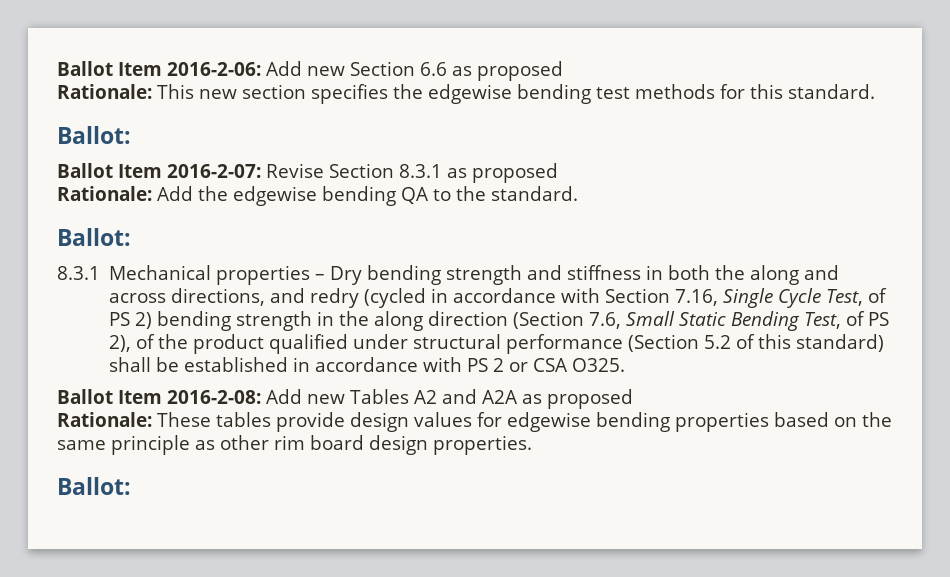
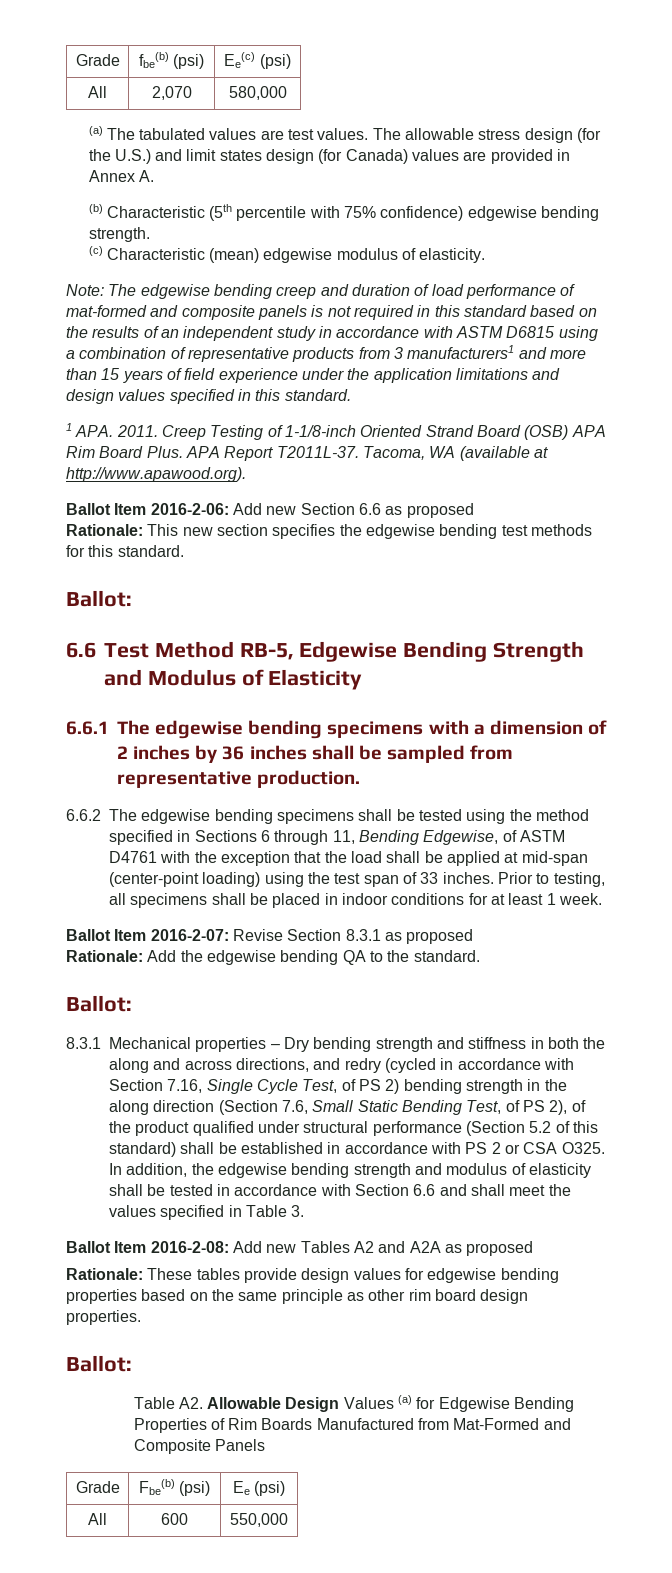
+ Grade | fbe(b) (psi) | Ee(c) (psi)
+ All | 2,070 | 580,000
+ (a) The tabulated values are test values. The allowable stress design (for the U.S.) and limit states design (for Canada) values are provided in Annex A.
+ (b) Characteristic (5th percentile with 75% confidence) edgewise bending strength.
+ (c) Characteristic (mean) edgewise modulus of elasticity.
+ Note: The edgewise bending creep and duration of load performance of mat-formed and composite panels is not required in this standard based on the results of an independent study in accordance with ASTM D6815 using a combination of representative products from 3 manufacturers1 and more than 15 years of field experience under the application limitations and design values specified in this standard.
+ 1 APA. 2011. Creep Testing of 1-1/8-inch Oriented Strand Board (OSB) APA Rim Board Plus. APA Report T2011L-37. Tacoma, WA (available at http://www.apawood.org).
+ 6.6 Test Method RB-5, Edgewise Bending Strength and Modulus of Elasticity
+ 6.6.1 The edgewise bending specimens with a dimension of 2 inches by 36 inches shall be sampled from representative production.
+ 6.6.2 The edgewise bending specimens shall be tested using the method specified in Sections 6 through 11, Bending Edgewise, of ASTM D4761 with the exception that the load shall be applied at mid-span (center-point loading) using the test span of 33 inches. Prior to testing, all specimens shall be placed in indoor conditions for at least 1 week.
+ In addition, the edgewise bending strength and modulus of elasticity shall be tested in accordance with Section 6.6 and shall meet the values specified in Table 3.
+ Table A2. Allowable Design Values (a) for Edgewise Bending Properties of Rim Boards Manufactured from Mat-Formed and Composite Panels
+ Grade | Fbe(b) (psi) | Ee (psi)
+ All | 600 | 550,000

